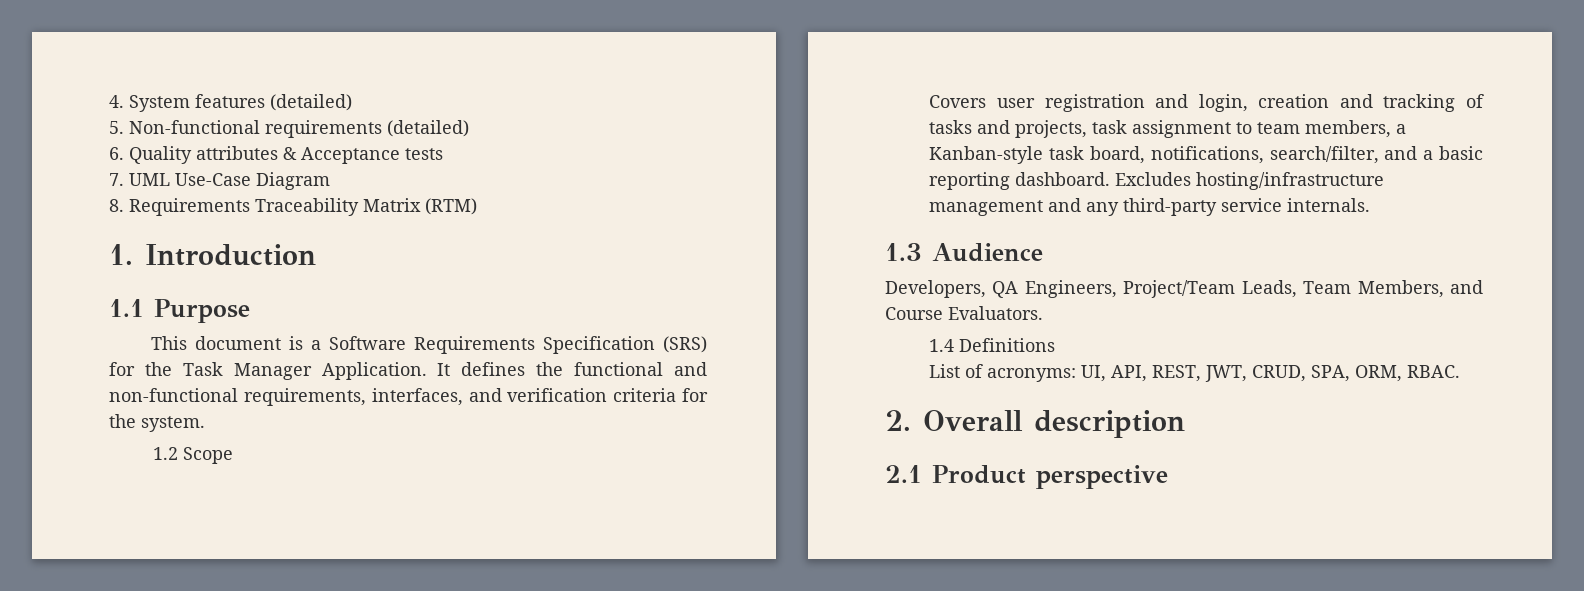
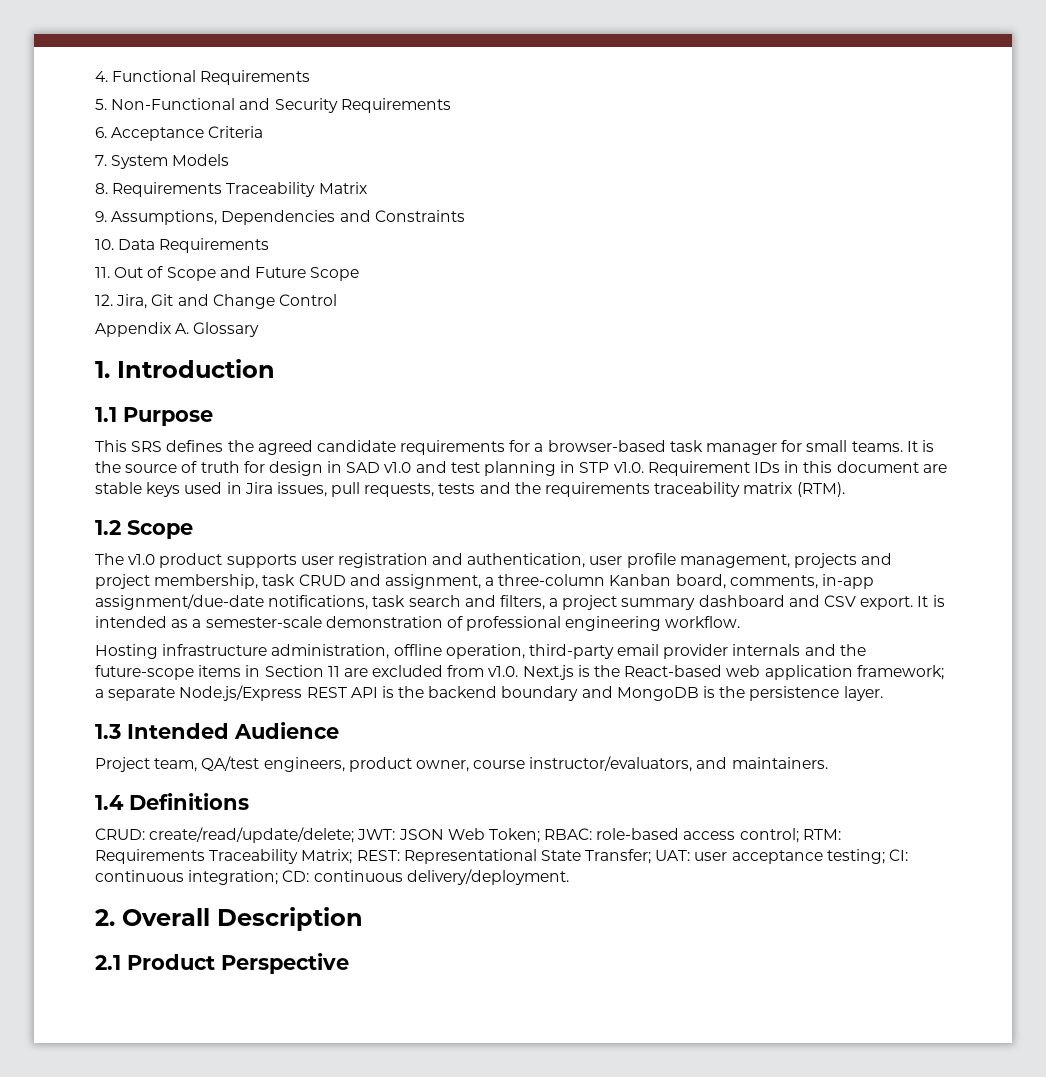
- 4. System features (detailed)
- 5. Non-functional requirements (detailed)
- 6. Quality attributes & Acceptance tests
- 7. UML Use-Case Diagram
- 8. Requirements Traceability Matrix (RTM)
+ 4. Functional Requirements
+ 5. Non-Functional and Security Requirements
+ 6. Acceptance Criteria
+ 7. System Models
+ 8. Requirements Traceability Matrix
+ 9. Assumptions, Dependencies and Constraints
+ 10. Data Requirements
+ 11. Out of Scope and Future Scope
+ 12. Jira, Git and Change Control
+ Appendix A. Glossary
- This document is a Software Requirements Specification (SRS) for the Task Manager Application. It defines the functional and non-functional requirements, interfaces, and verification criteria for the system.
+ This SRS defines the agreed candidate requirements for a browser-based task manager for small teams. It is the source of truth for design in SAD v1.0 and test planning in STP v1.0. Requirement IDs in this document are stable keys used in Jira issues, pull requests, tests and the requirements traceability matrix (RTM).
  1.2 Scope
- Covers user registration and login, creation and tracking of tasks and projects, task assignment to team members, a Kanban-style task board, notifications, search/filter, and a basic reporting dashboard. Excludes hosting/infrastructure management and any third-party service internals.
+ The v1.0 product supports user registration and authentication, user profile management, projects and project membership, task CRUD and assignment, a three-column Kanban board, comments, in-app assignment/due-date notifications, task search and filters, a project summary dashboard and CSV export. It is intended as a semester-scale demonstration of professional engineering workflow.
+ Hosting infrastructure administration, offline operation, third-party email provider internals and the future-scope items in Section 11 are excluded from v1.0. Next.js is the React-based web application framework; a separate Node.js/Express REST API is the backend boundary and MongoDB is the persistence layer.
- 1.3 Audience
+ 1.3 Intended Audience
- Developers, QA Engineers, Project/Team Leads, Team Members, and Course Evaluators.
+ Project team, QA/test engineers, product owner, course instructor/evaluators, and maintainers.
  1.4 Definitions
- List of acronyms: UI, API, REST, JWT, CRUD, SPA, ORM, RBAC.
+ CRUD: create/read/update/delete; JWT: JSON Web Token; RBAC: role-based access control; RTM: Requirements Traceability Matrix; REST: Representational State Transfer; UAT: user acceptance testing; CI: continuous integration; CD: continuous delivery/deployment.
- 2. Overall description
+ 2. Overall Description
- 2.1 Product perspective
+ 2.1 Product Perspective

